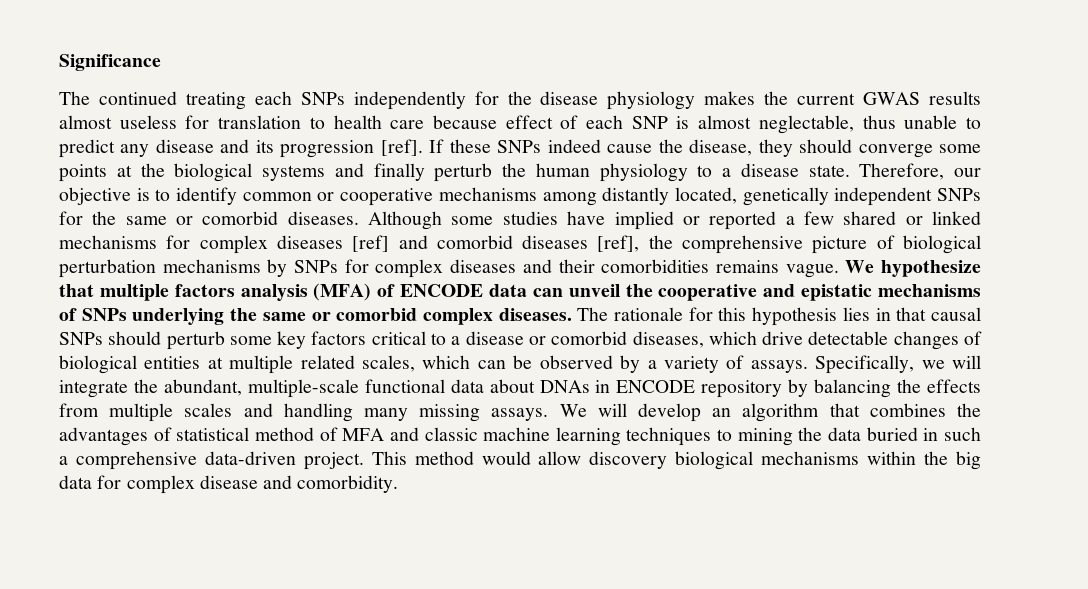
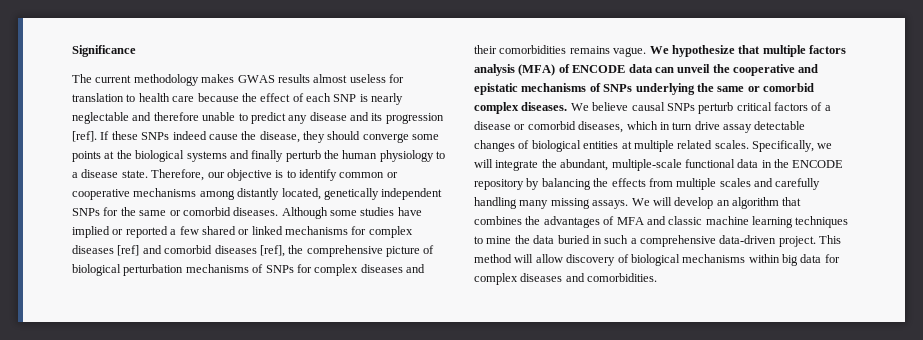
- The continued treating each SNPs independently for the disease physiology makes the current GWAS results almost useless for translation to health care because effect of each SNP is almost neglectable, thus unable to predict any disease and its progression [ref].
+ The current methodology makes GWAS results almost useless for translation to health care because the effect of each SNP is nearly neglectable and therefore unable to predict any disease and its progression [ref].
- Although some studies have implied or reported a few shared or linked mechanisms for complex diseases [ref] and comorbid diseases [ref], the comprehensive picture of biological perturbation mechanisms by SNPs for complex diseases and their comorbidities remains vague.
+ Although some studies have implied or reported a few shared or linked mechanisms for complex diseases [ref] and comorbid diseases [ref], the comprehensive picture of biological perturbation mechanisms of SNPs for complex diseases and their comorbidities remains vague.
- The rationale for this hypothesis lies in that causal SNPs should perturb some key factors critical to a disease or comorbid diseases, which drive detectable changes of biological entities at multiple related scales, which can be observed by a variety of assays.
+ We believe causal SNPs perturb critical factors of a disease or comorbid diseases, which in turn drive assay detectable changes of biological entities at multiple related scales.
- Specifically, we will integrate the abundant, multiple-scale functional data about DNAs in ENCODE repository by balancing the effects from multiple scales and handling many missing assays.
+ Specifically, we will integrate the abundant, multiple-scale functional data in the ENCODE repository by balancing the effects from multiple scales and carefully handling many missing assays.
- We will develop an algorithm that combines the advantages of statistical method of MFA and classic machine learning techniques to mining the data buried in such a comprehensive data-driven project.
+ We will develop an algorithm that combines the advantages of MFA and classic machine learning techniques to mine the data buried in such a comprehensive data-driven project.
- This method would allow discovery biological mechanisms within the big data for complex disease and comorbidity.
+ This method will allow discovery of biological mechanisms within big data for complex diseases and comorbidities.

